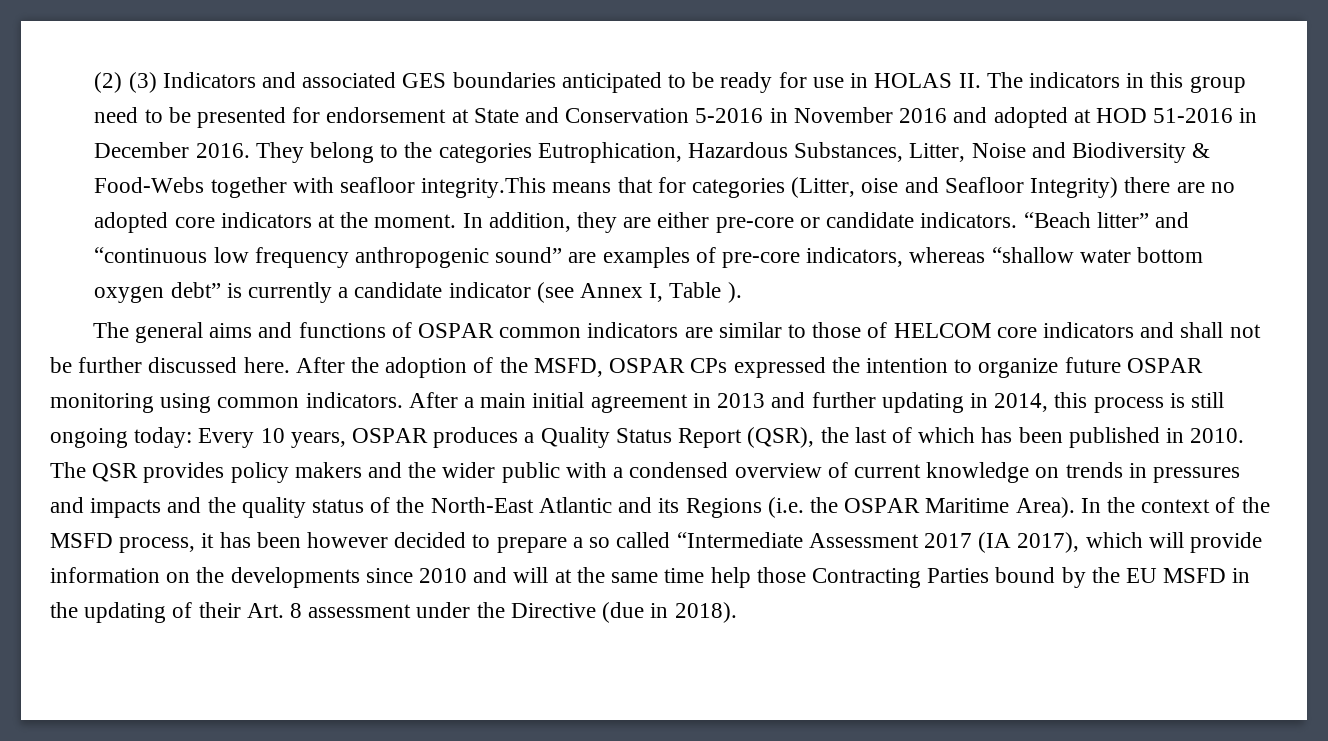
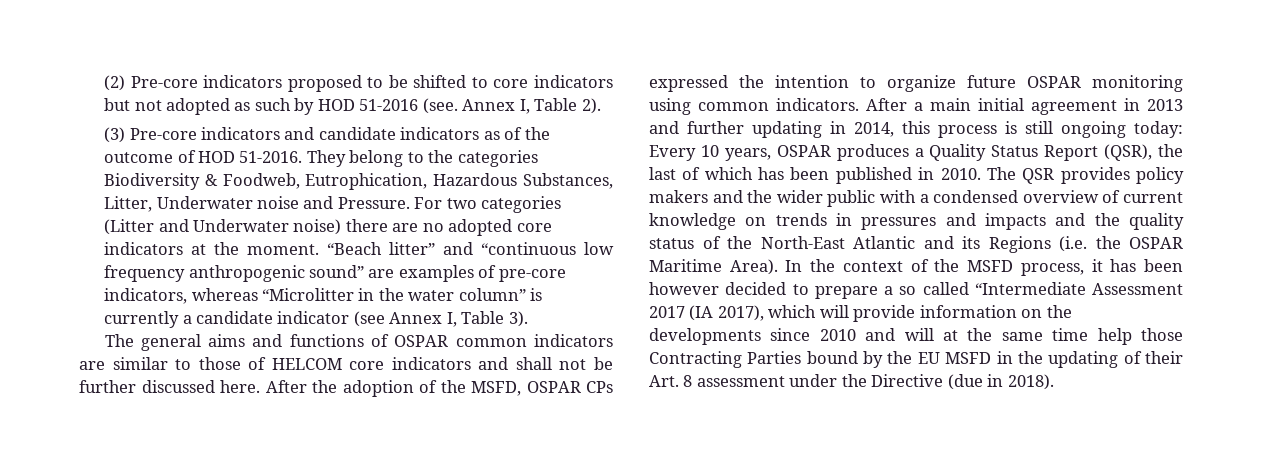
- (2) (3) Indicators and associated GES boundaries anticipated to be ready for use in HOLAS II. The indicators in this group need to be presented for endorsement at State and Conservation 5-2016 in November 2016 and adopted at HOD 51-2016 in December 2016.
+ (2) Pre-core indicators proposed to be shifted to core indicators but not adopted as such by HOD 51-2016 (see. Annex I, Table 2).
+ (3) Pre-core indicators and candidate indicators as of the outcome of HOD 51-2016.
- They belong to the categories Eutrophication, Hazardous Substances, Litter, Noise and Biodiversity & Food-Webs together with seafloor integrity.This means that for categories (Litter, oise and Seafloor Integrity) there are no adopted core indicators at the moment.
+ They belong to the categories Biodiversity & Foodweb, Eutrophication, Hazardous Substances, Litter, Underwater noise and Pressure. For two categories (Litter and Underwater noise) there are no adopted core indicators at the moment.
- In addition, they are either pre-core or candidate indicators.
- “Beach litter” and “continuous low frequency anthropogenic sound” are examples of pre-core indicators, whereas “shallow water bottom oxygen debt” is currently a candidate indicator (see Annex I, Table ).
+ “Beach litter” and “continuous low frequency anthropogenic sound” are examples of pre-core indicators, whereas “Microlitter in the water column” is currently a candidate indicator (see Annex I, Table 3).

